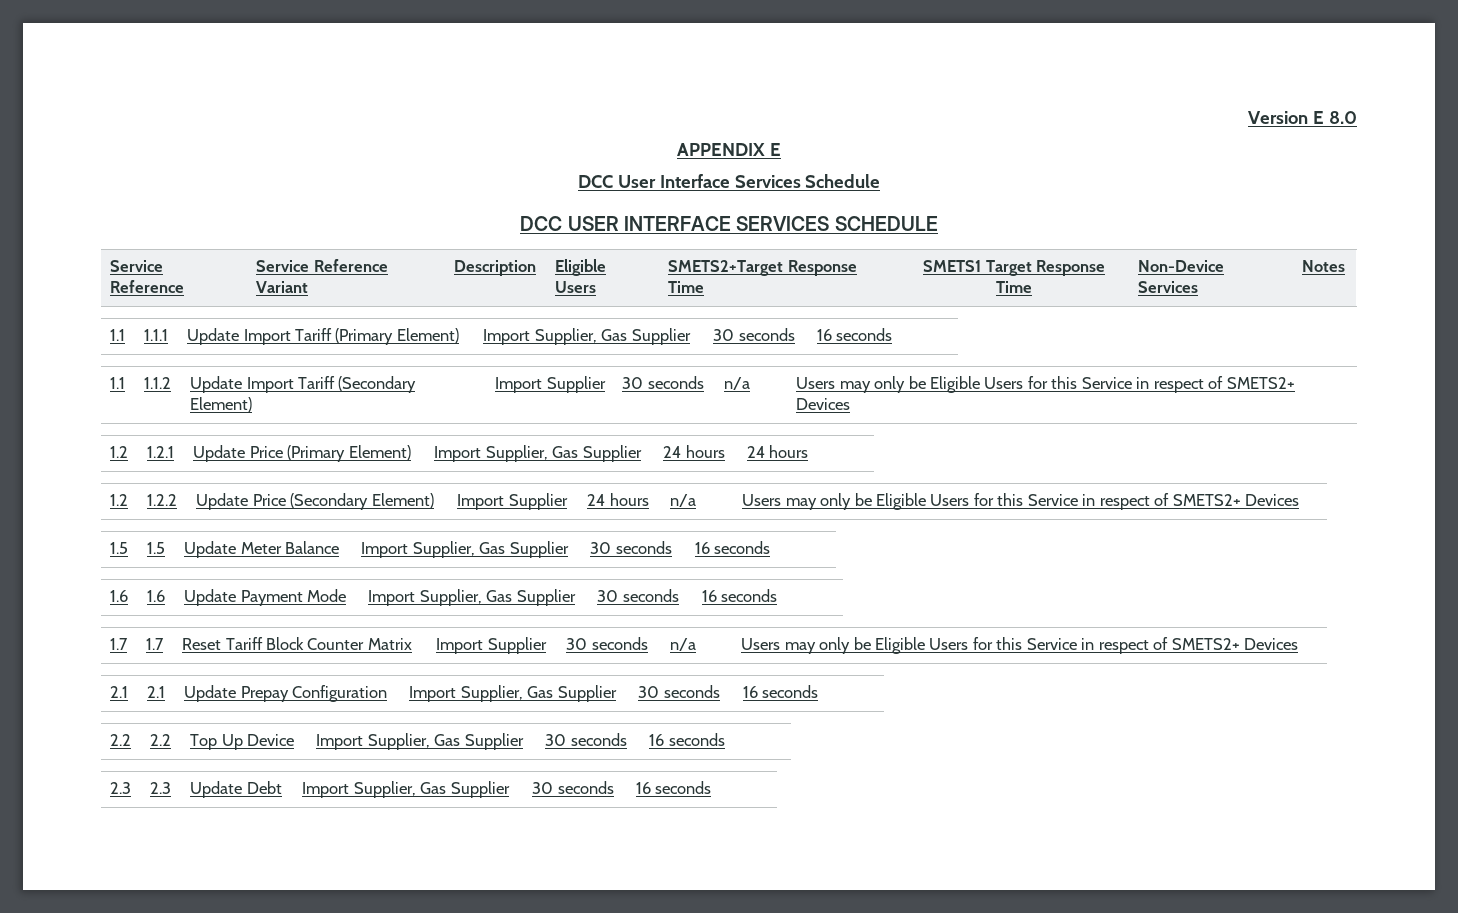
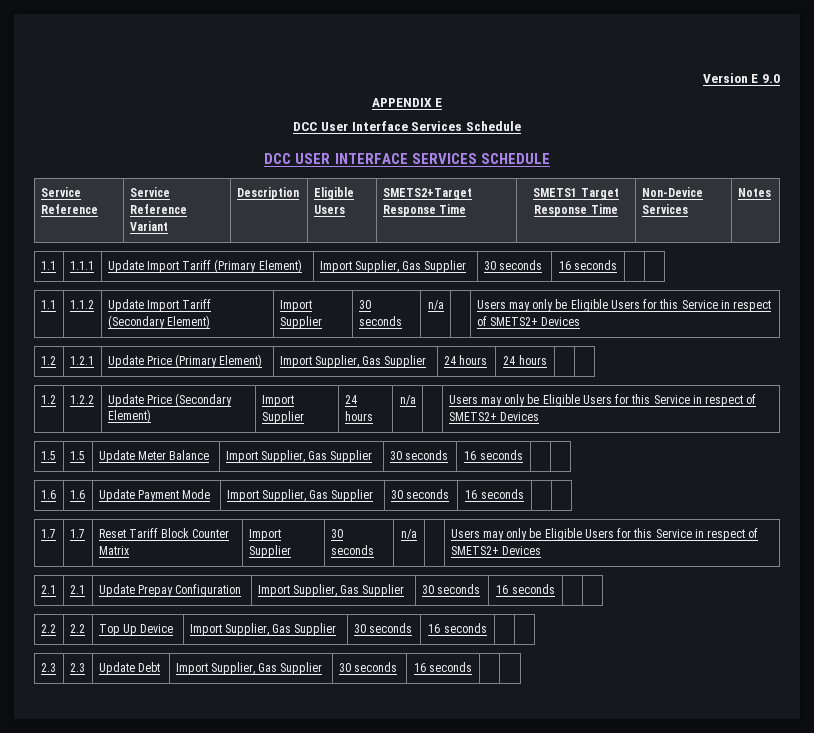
- Version E 8.0
+ Version E 9.0

